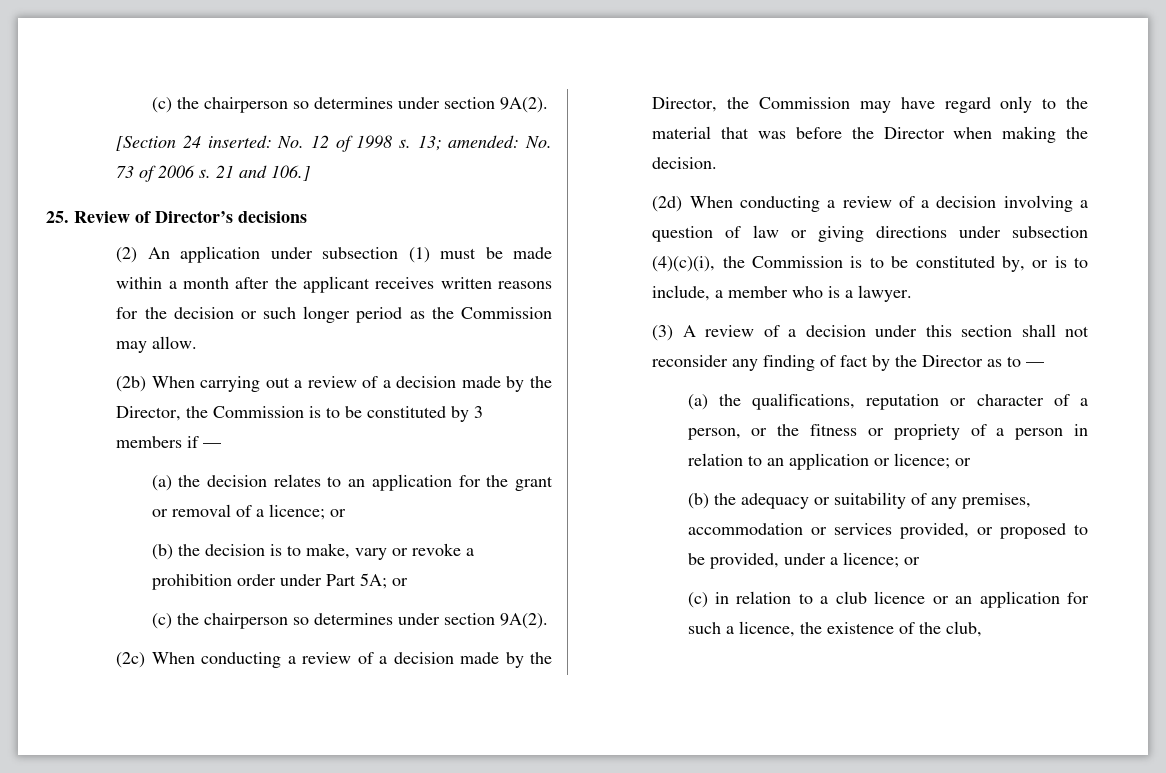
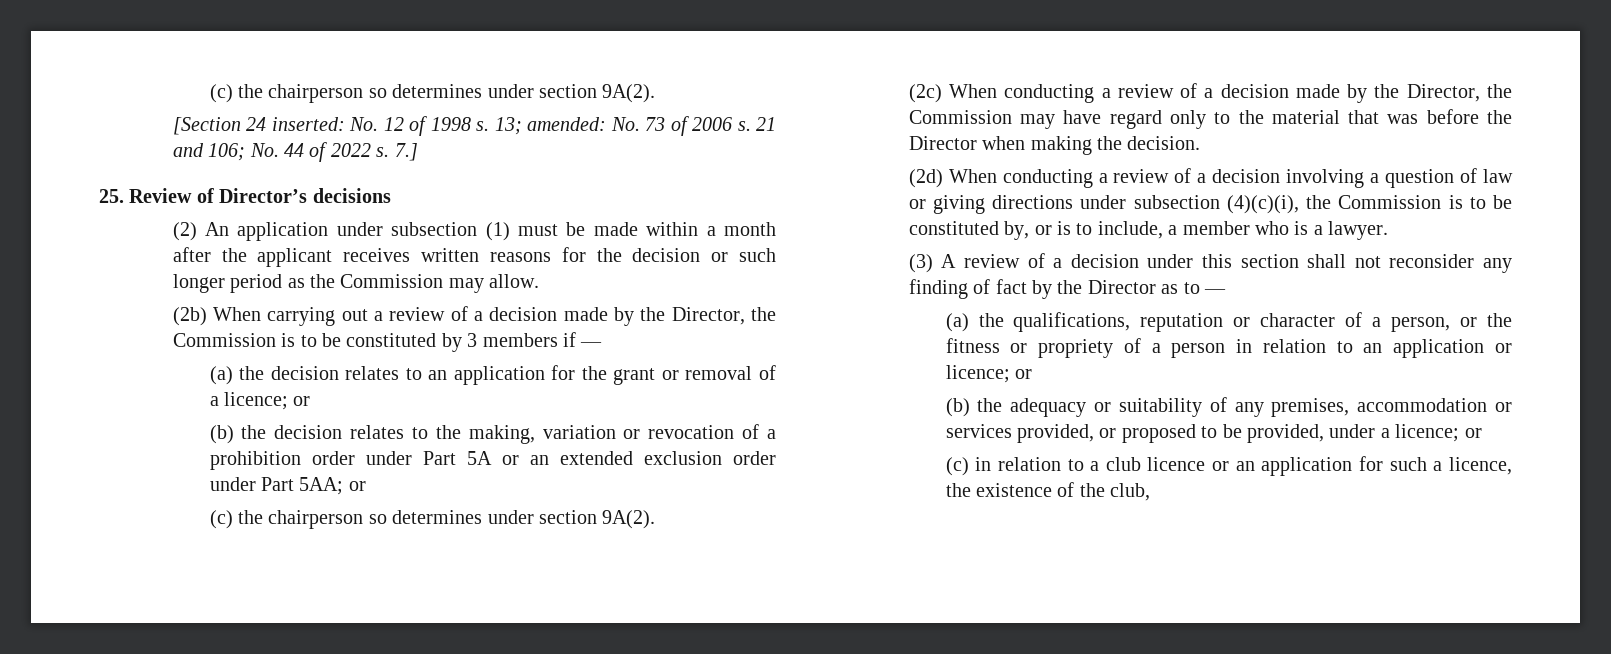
- 21 and 106.]
+ 21 and 106; No. 44 of 2022 s. 7.]
- (b) the decision is to make, vary or revoke a prohibition order under Part 5A; or
+ (b) the decision relates to the making, variation or revocation of a prohibition order under Part 5A or an extended exclusion order under Part 5AA; or

